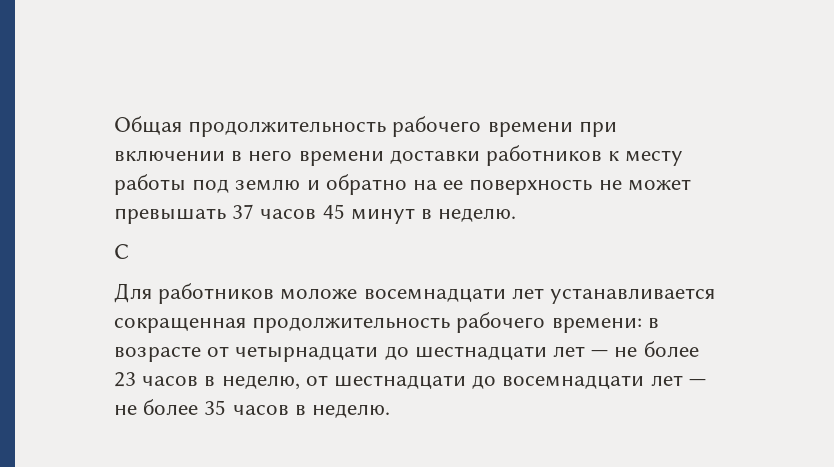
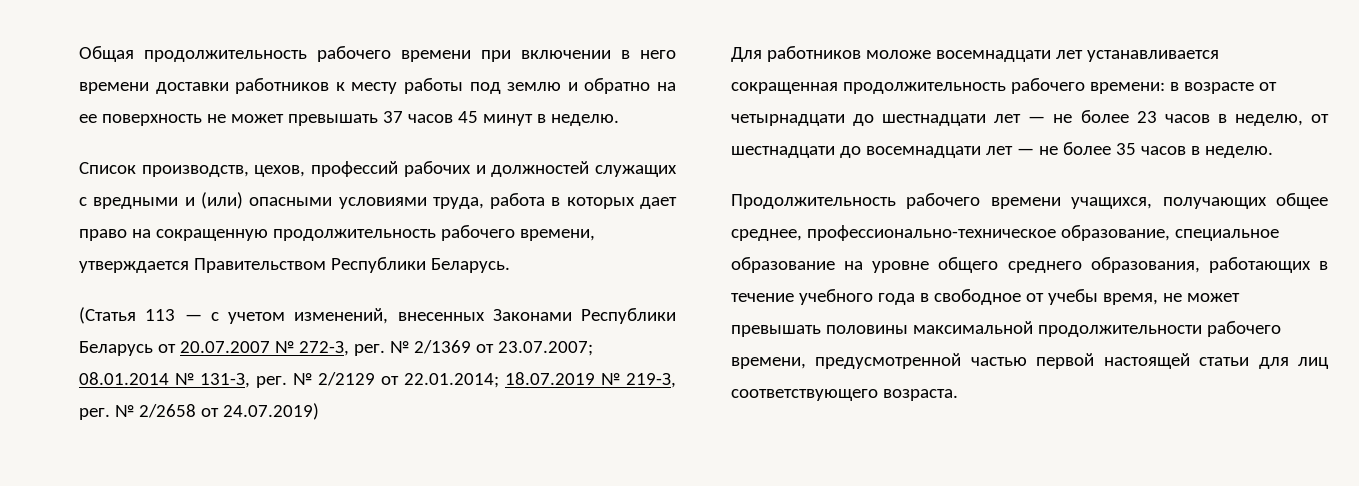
- С
+ Список производств, цехов, профессий рабочих и должностей служащих с вредными и (или) опасными условиями труда, работа в которых дает право на сокращенную продолжительность рабочего времени, утверждается Правительством Республики Беларусь.
+ (Статья 113 — с учетом изменений, внесенных Законами Республики Беларусь от 20.07.2007 № 272-З, рег. № 2/1369 от 23.07.2007; 08.01.2014 № 131-З, рег. № 2/2129 от 22.01.2014; 18.07.2019 № 219-З, рег. № 2/2658 от 24.07.2019)
+ Продолжительность рабочего времени учащихся, получающих общее среднее, профессионально-техническое образование, специальное образование на уровне общего среднего образования, работающих в течение учебного года в свободное от учебы время, не может превышать половины максимальной продолжительности рабочего времени, предусмотренной частью первой настоящей статьи для лиц соответствующего возраста.

